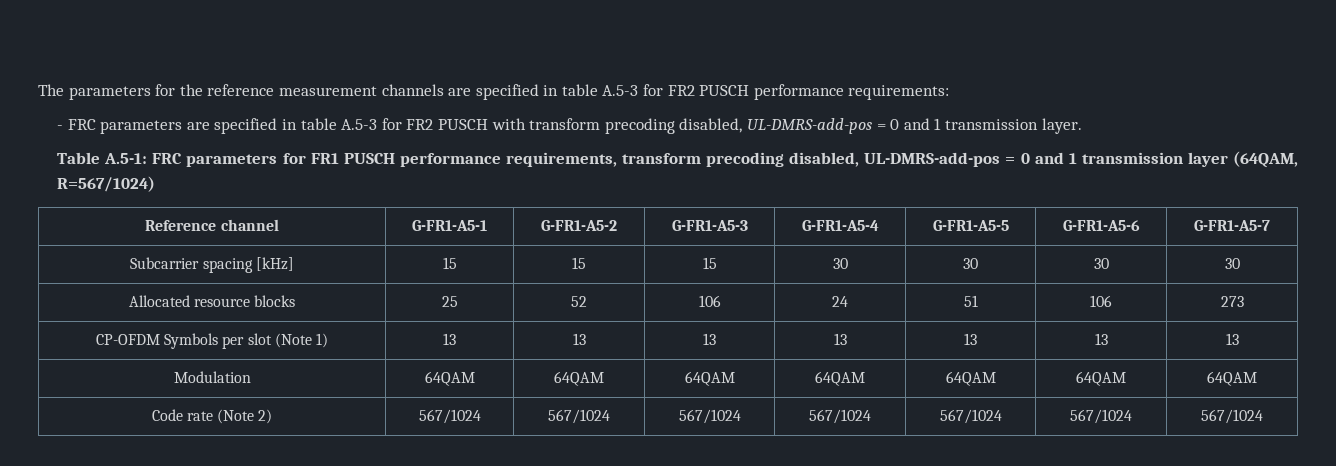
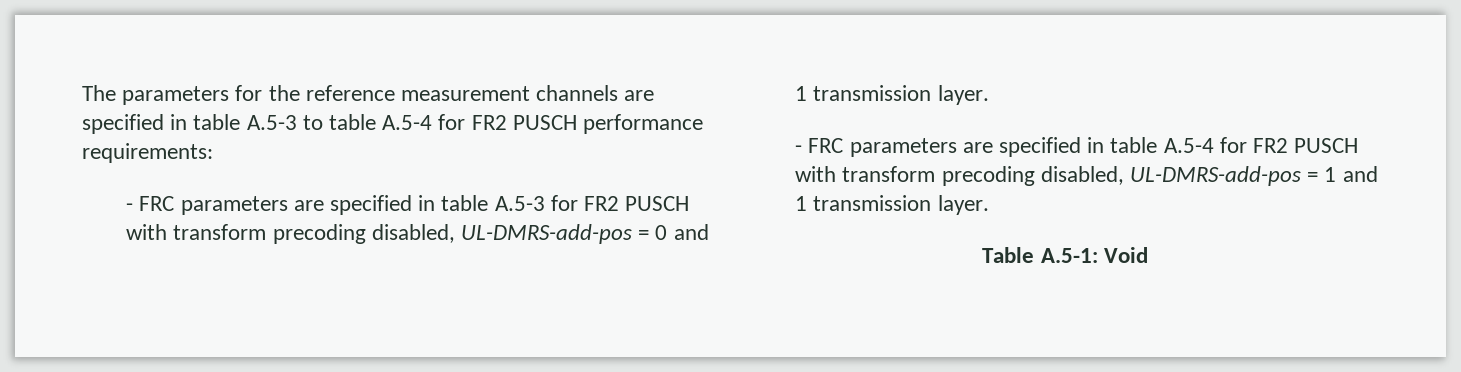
- The parameters for the reference measurement channels are specified in table A.5-3 for FR2 PUSCH performance requirements:
+ The parameters for the reference measurement channels are specified in table A.5-3 to table A.5-4 for FR2 PUSCH performance requirements:
- Table A.5-1: FRC parameters for FR1 PUSCH performance requirements, transform precoding disabled, UL-DMRS-add-pos = 0 and 1 transmission layer (64QAM, R=567/1024)
- Reference channel | G-FR1-A5-1 | G-FR1-A5-2 | G-FR1-A5-3 | G-FR1-A5-4 | G-FR1-A5-5 | G-FR1-A5-6 | G-FR1-A5-7
- Subcarrier spacing [kHz] | 15 | 15 | 15 | 30 | 30 | 30 | 30
- Allocated resource blocks | 25 | 52 | 106 | 24 | 51 | 106 | 273
- CP-OFDM Symbols per slot (Note 1) | 13 | 13 | 13 | 13 | 13 | 13 | 13
- Modulation | 64QAM | 64QAM | 64QAM | 64QAM | 64QAM | 64QAM | 64QAM
- Code rate (Note 2) | 567/1024 | 567/1024 | 567/1024 | 567/1024 | 567/1024 | 567/1024 | 567/1024
+ - FRC parameters are specified in table A.5-4 for FR2 PUSCH with transform precoding disabled, UL-DMRS-add-pos = 1 and 1 transmission layer.
+ Table A.5-1: Void

